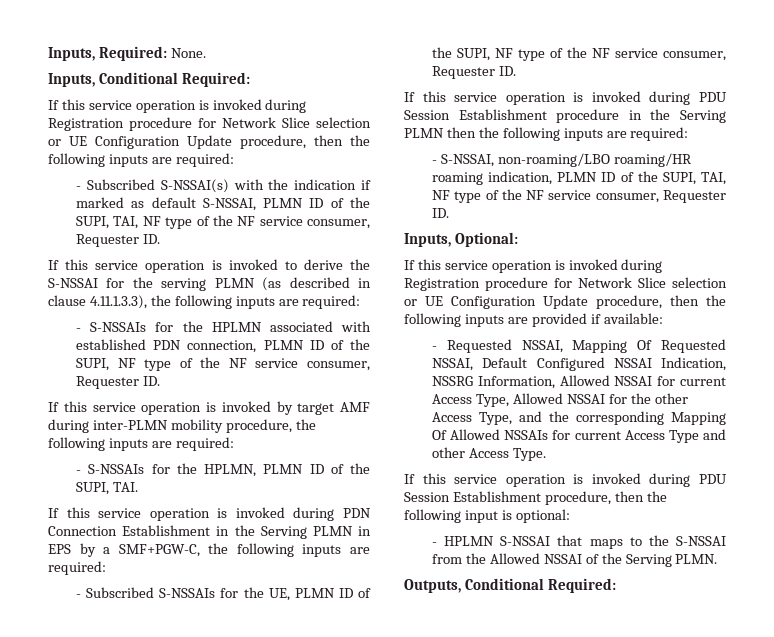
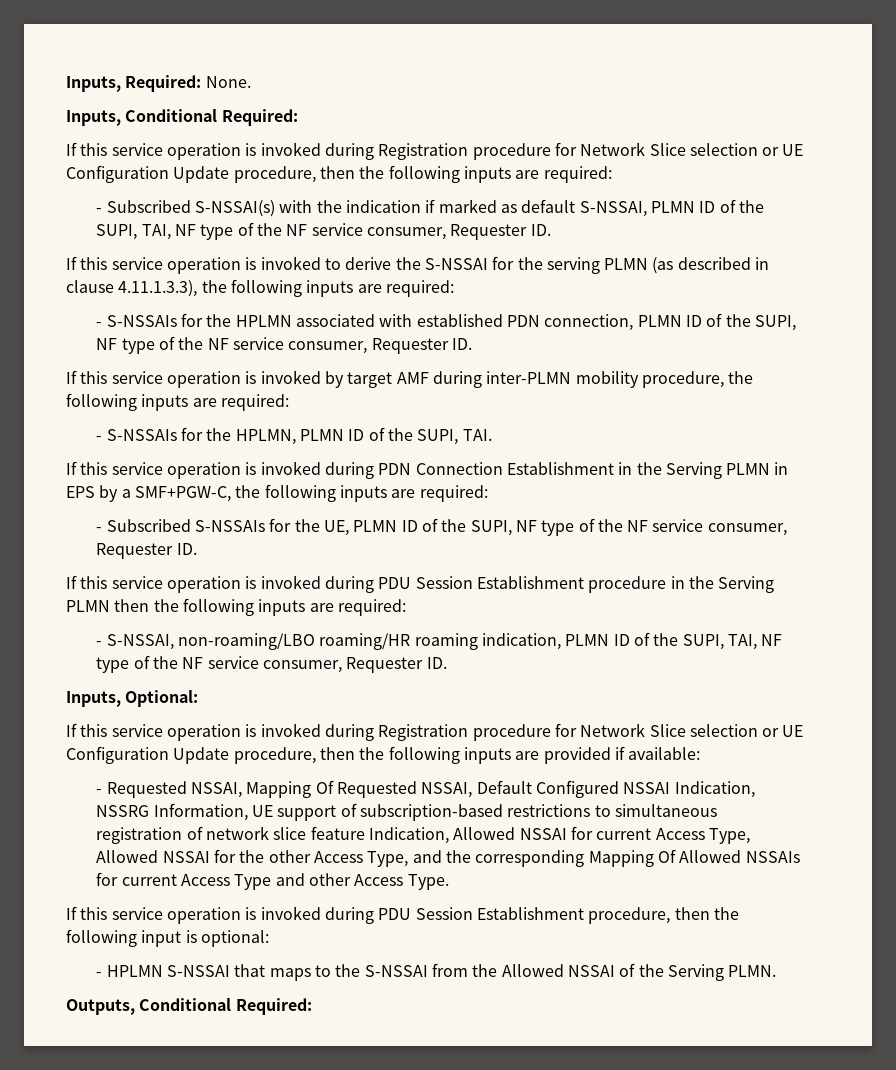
- - Requested NSSAI, Mapping Of Requested NSSAI, Default Configured NSSAI Indication, NSSRG Information, Allowed NSSAI for current Access Type, Allowed NSSAI for the other Access Type, and the corresponding Mapping Of Allowed NSSAIs for current Access Type and other Access Type.
+ - Requested NSSAI, Mapping Of Requested NSSAI, Default Configured NSSAI Indication, NSSRG Information, UE support of subscription-based restrictions to simultaneous registration of network slice feature Indication, Allowed NSSAI for current Access Type, Allowed NSSAI for the other Access Type, and the corresponding Mapping Of Allowed NSSAIs for current Access Type and other Access Type.

